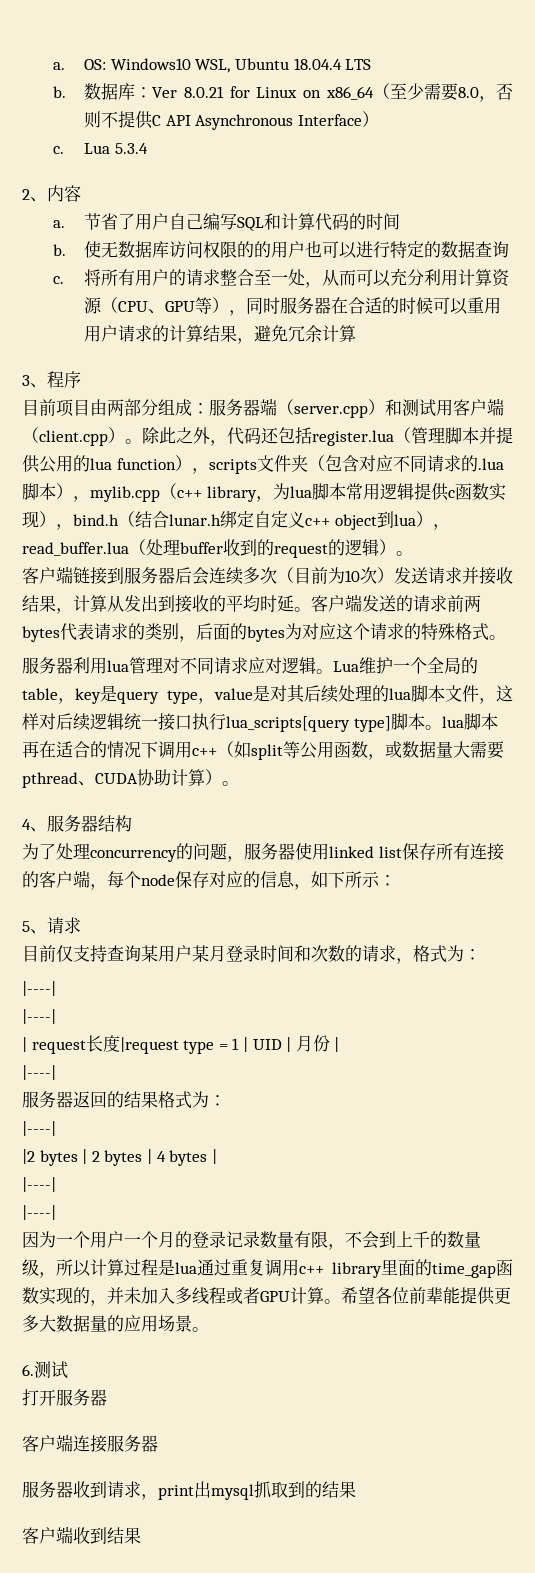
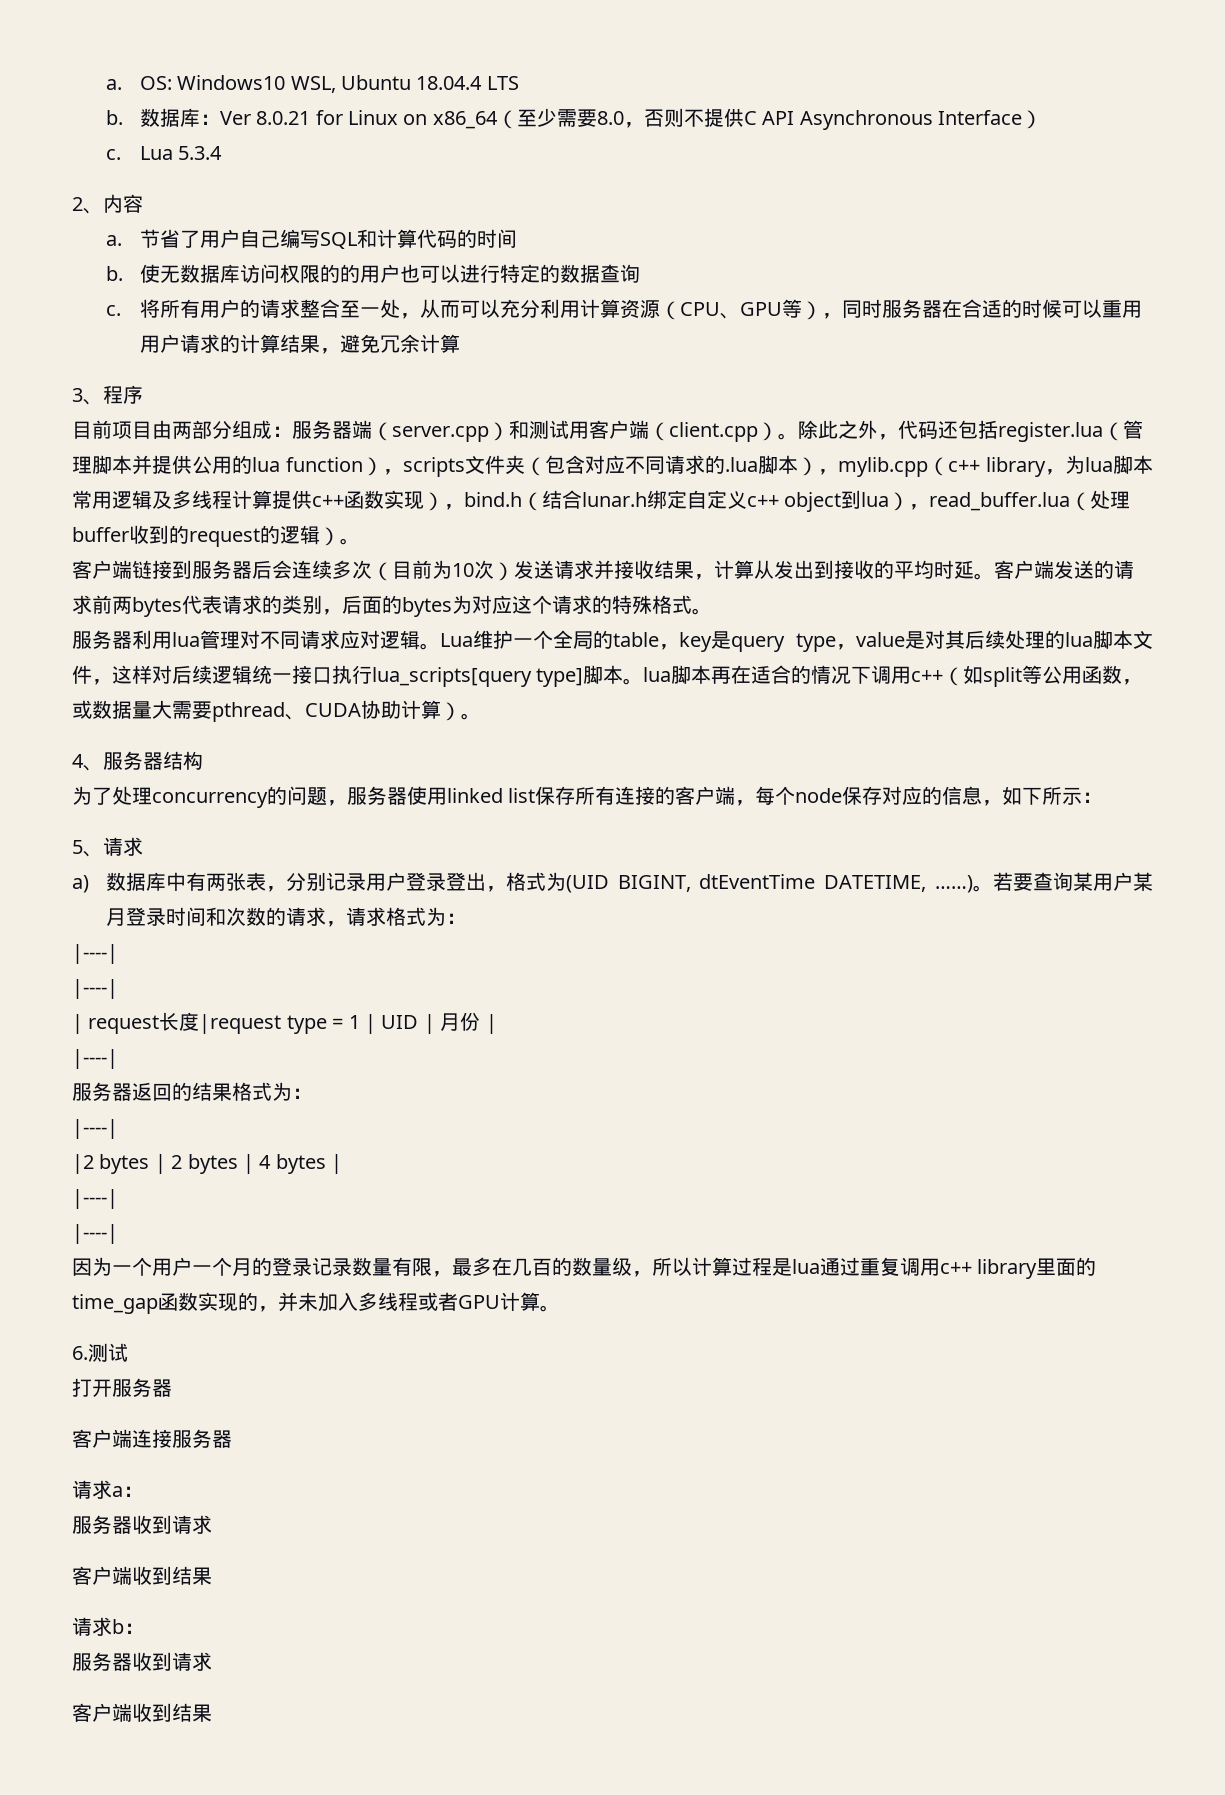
- 除此之外，代码还包括register.lua（管理脚本并提供公用的lua function），scripts文件夹（包含对应不同请求的.lua脚本），mylib.cpp（c++ library，为lua脚本常用逻辑提供c函数实现），bind.h（结合lunar.h绑定自定义c++ object到lua），read_buffer.lua（处理buffer收到的request的逻辑）。
+ 除此之外，代码还包括register.lua（管理脚本并提供公用的lua function），scripts文件夹（包含对应不同请求的.lua脚本），mylib.cpp（c++ library，为lua脚本常用逻辑及多线程计算提供c++函数实现），bind.h（结合lunar.h绑定自定义c++ object到lua），read_buffer.lua（处理buffer收到的request的逻辑）。
- 目前仅支持查询某用户某月登录时间和次数的请求，格式为：
+ a)数据库中有两张表，分别记录用户登录登出，格式为(UID BIGINT, dtEventTime DATETIME, ……)。若要查询某用户某月登录时间和次数的请求，请求格式为：
- 因为一个用户一个月的登录记录数量有限，不会到上千的数量级，所以计算过程是lua通过重复调用c++ library里面的time_gap函数实现的，并未加入多线程或者GPU计算。希望各位前辈能提供更多大数据量的应用场景。
+ 因为一个用户一个月的登录记录数量有限，最多在几百的数量级，所以计算过程是lua通过重复调用c++ library里面的time_gap函数实现的，并未加入多线程或者GPU计算。
- 服务器收到请求，print出mysql抓取到的结果
+ 请求a：
+ 服务器收到请求
+ 客户端收到结果
+ 请求b：
+ 服务器收到请求

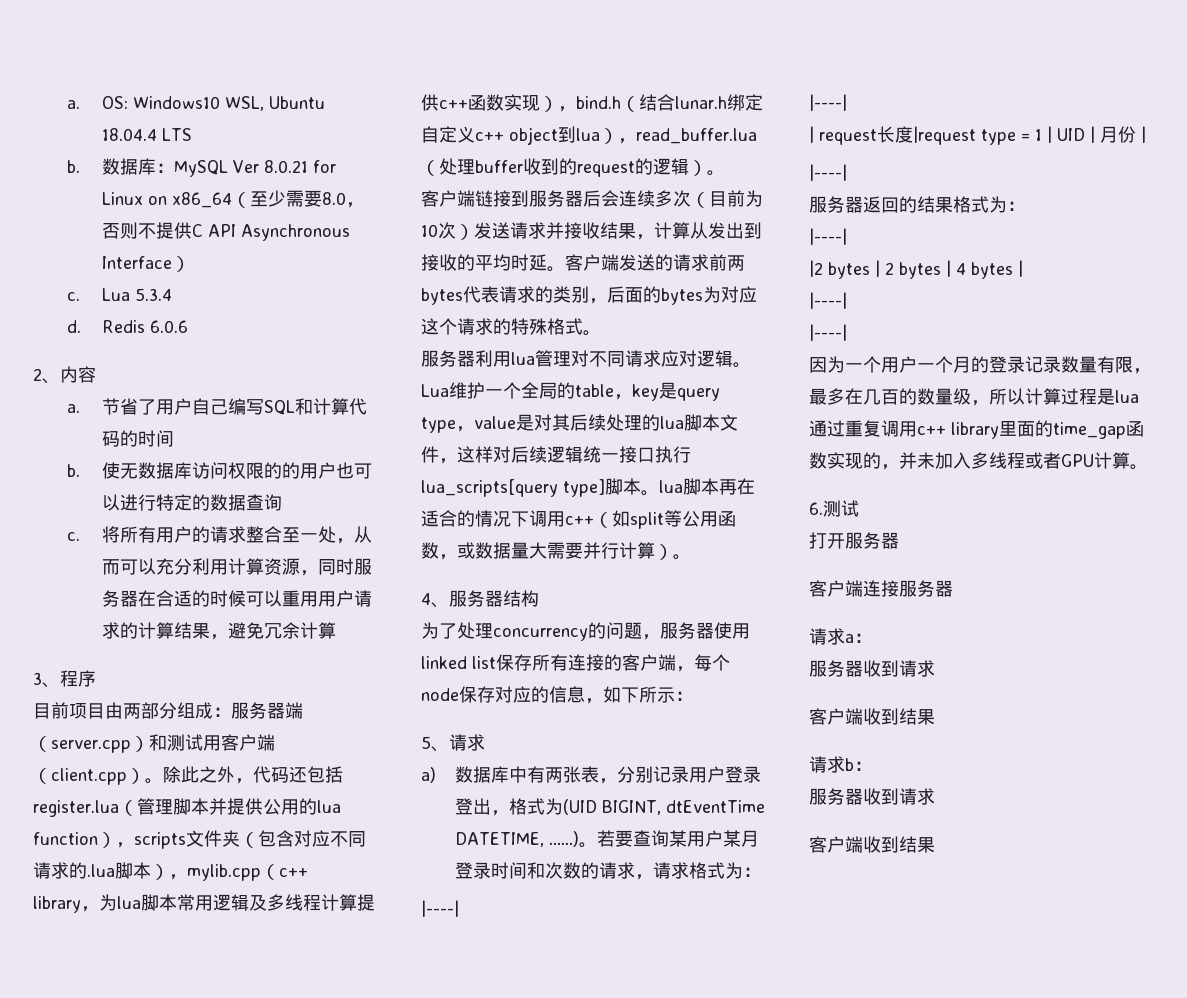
- 数据库：Ver 8.0.21 for Linux on x86_64（至少需要8.0，否则不提供C API Asynchronous Interface）
+ 数据库：MySQL Ver 8.0.21 for Linux on x86_64（至少需要8.0，否则不提供C API Asynchronous Interface）
+ d. Redis 6.0.6
- 将所有用户的请求整合至一处，从而可以充分利用计算资源（CPU、GPU等），同时服务器在合适的时候可以重用用户请求的计算结果，避免冗余计算
+ 将所有用户的请求整合至一处，从而可以充分利用计算资源，同时服务器在合适的时候可以重用用户请求的计算结果，避免冗余计算
- Lua维护一个全局的table，key是query type，value是对其后续处理的lua脚本文件，这样对后续逻辑统一接口执行lua_scripts[query type]脚本。lua脚本再在适合的情况下调用c++（如split等公用函数，或数据量大需要pthread、CUDA协助计算）。
+ Lua维护一个全局的table，key是query type，value是对其后续处理的lua脚本文件，这样对后续逻辑统一接口执行lua_scripts[query type]脚本。lua脚本再在适合的情况下调用c++（如split等公用函数，或数据量大需要并行计算）。

